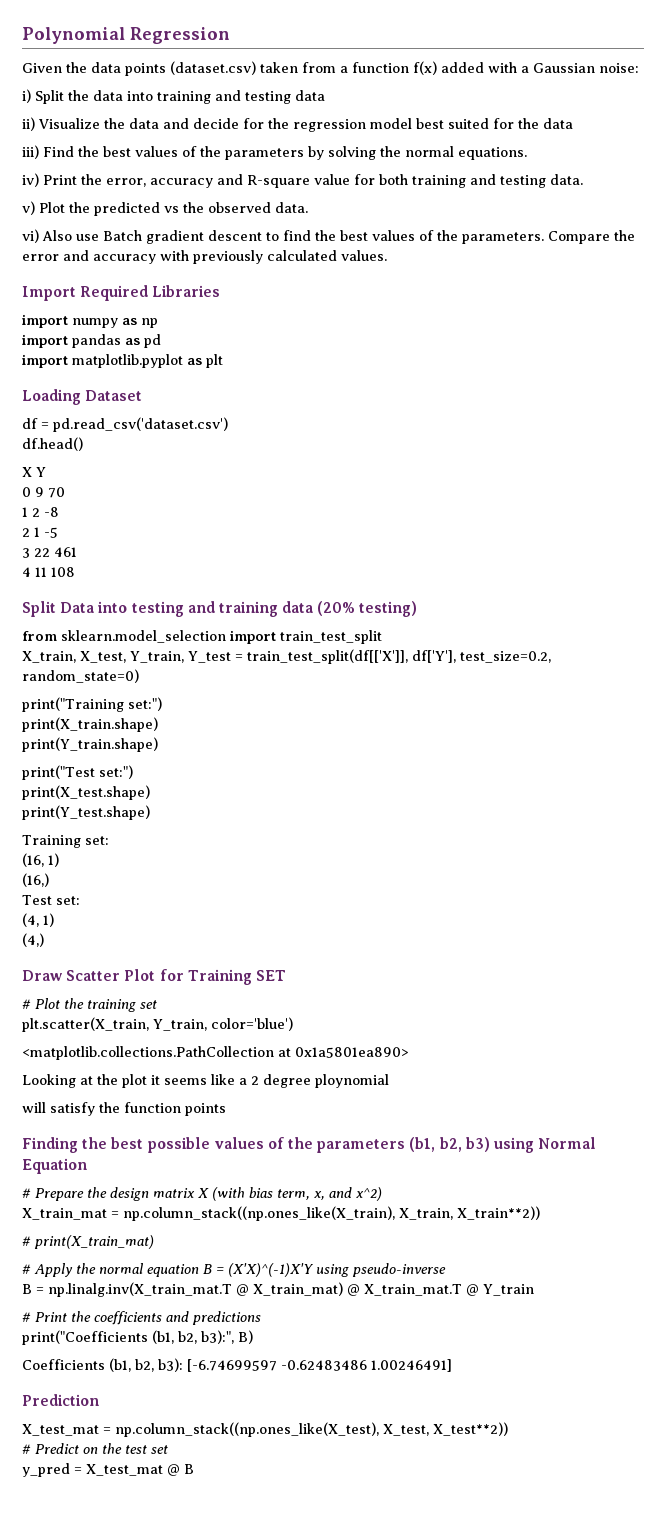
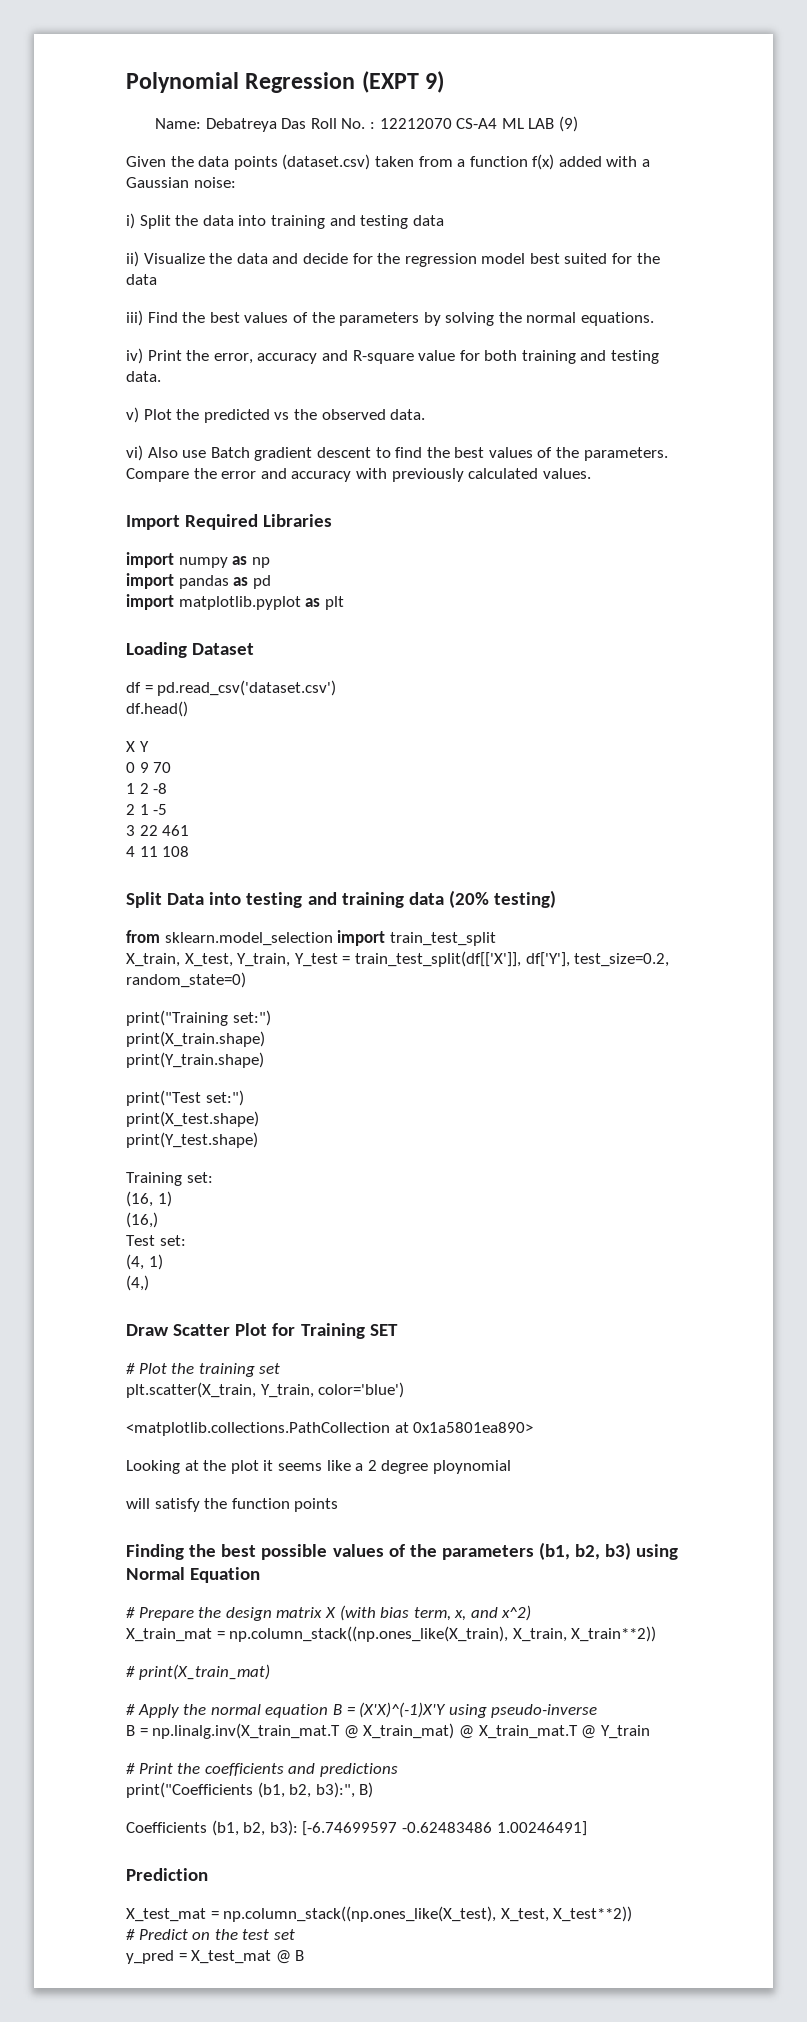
- Polynomial Regression
+ Polynomial Regression (EXPT 9)
+ Name: Debatreya Das Roll No. : 12212070 CS-A4 ML LAB (9)

